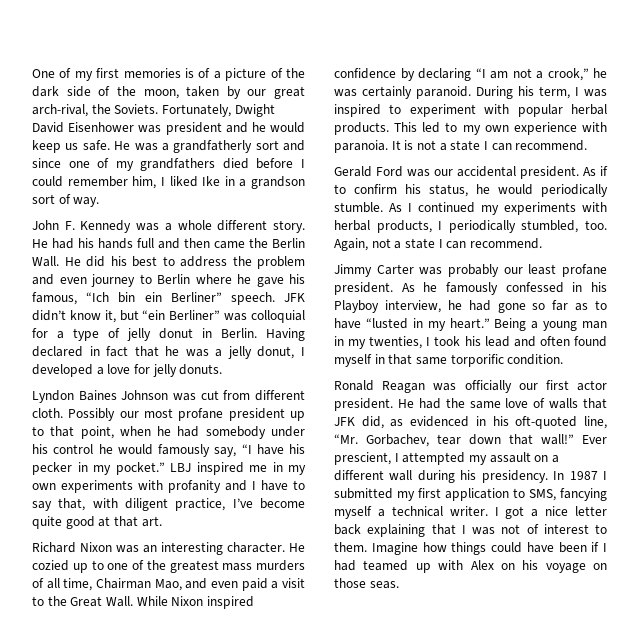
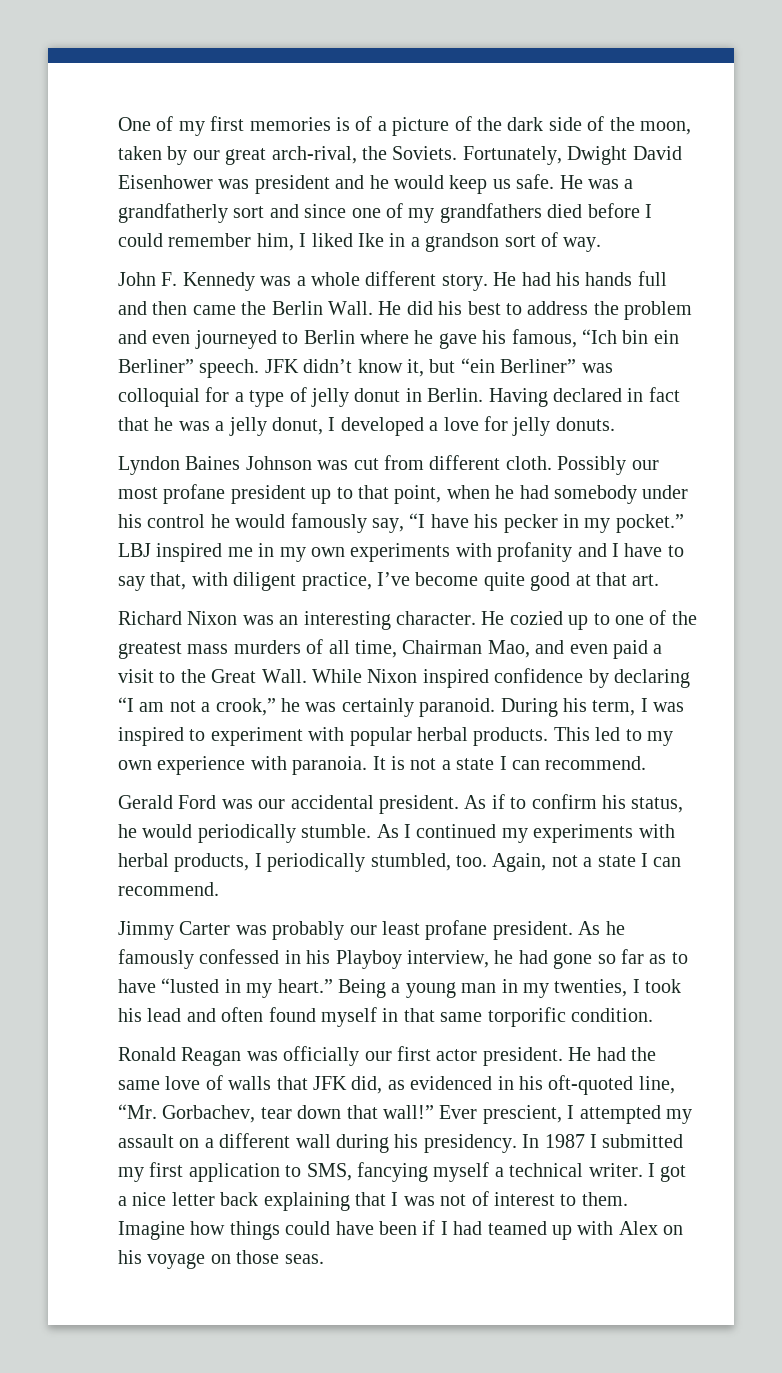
- He did his best to address the problem and even journey to Berlin where he gave his famous, “Ich bin ein Berliner” speech.
+ He did his best to address the problem and even journeyed to Berlin where he gave his famous, “Ich bin ein Berliner” speech.

